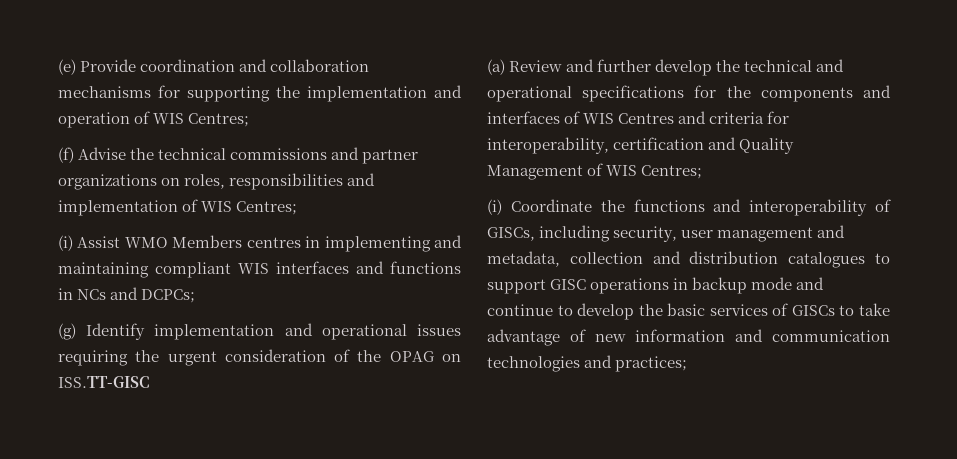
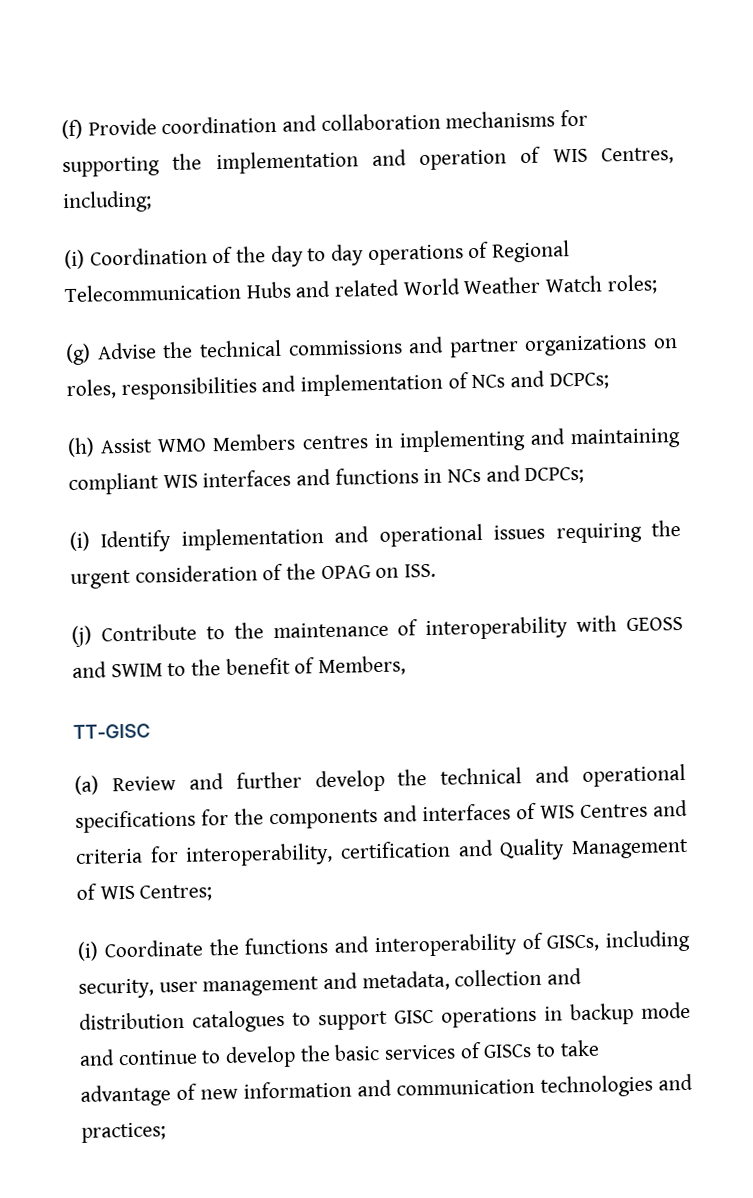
- (e) Provide coordination and collaboration mechanisms for supporting the implementation and operation of WIS Centres;
- (f) Advise the technical commissions and partner organizations on roles, responsibilities and implementation of WIS Centres;
- (i) Assist WMO Members centres in implementing and maintaining compliant WIS interfaces and functions in NCs and DCPCs;
+ (f) Provide coordination and collaboration mechanisms for supporting the implementation and operation of WIS Centres, including;
+ (i) Coordination of the day to day operations of Regional Telecommunication Hubs and related World Weather Watch roles;
+ (g) Advise the technical commissions and partner organizations on roles, responsibilities and implementation of NCs and DCPCs;
+ (h) Assist WMO Members centres in implementing and maintaining compliant WIS interfaces and functions in NCs and DCPCs;
- (g) Identify implementation and operational issues requiring the urgent consideration of the OPAG on ISS.TT-GISC
+ (i) Identify implementation and operational issues requiring the urgent consideration of the OPAG on ISS.
+ (j) Contribute to the maintenance of interoperability with GEOSS and SWIM to the benefit of Members,
+ TT-GISC

